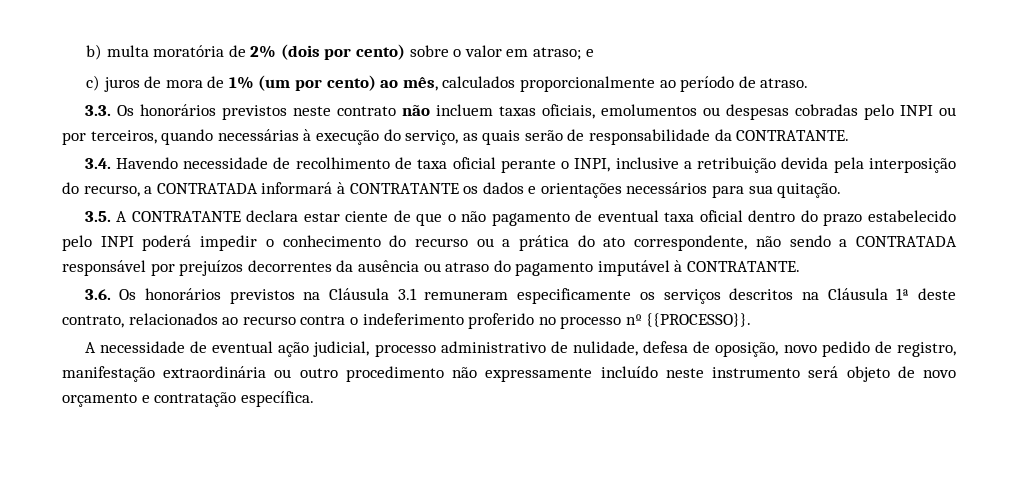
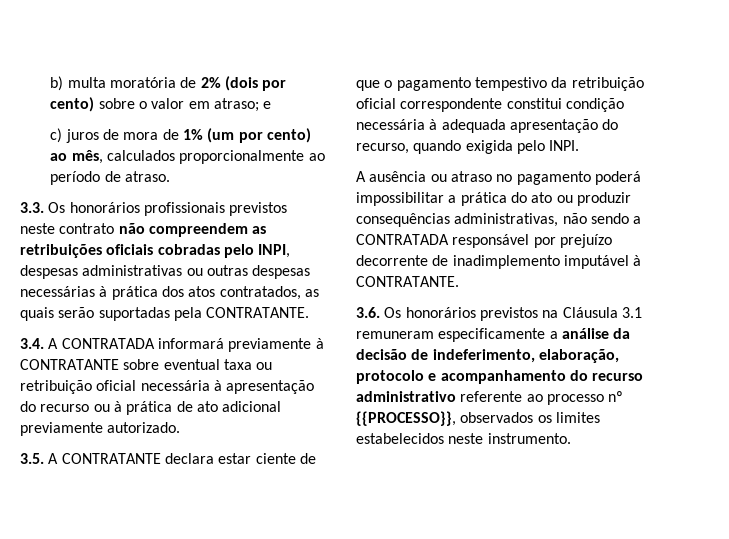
- 3.3. Os honorários previstos neste contrato não incluem taxas oficiais, emolumentos ou despesas cobradas pelo INPI ou por terceiros, quando necessárias à execução do serviço, as quais serão de responsabilidade da CONTRATANTE.
- 3.4. Havendo necessidade de recolhimento de taxa oficial perante o INPI, inclusive a retribuição devida pela interposição do recurso, a CONTRATADA informará à CONTRATANTE os dados e orientações necessários para sua quitação.
+ 3.3. Os honorários profissionais previstos neste contrato não compreendem as retribuições oficiais cobradas pelo INPI, despesas administrativas ou outras despesas necessárias à prática dos atos contratados, as quais serão suportadas pela CONTRATANTE.
+ 3.4. A CONTRATADA informará previamente à CONTRATANTE sobre eventual taxa ou retribuição oficial necessária à apresentação do recurso ou à prática de ato adicional previamente autorizado.
- 3.5. A CONTRATANTE declara estar ciente de que o não pagamento de eventual taxa oficial dentro do prazo estabelecido pelo INPI poderá impedir o conhecimento do recurso ou a prática do ato correspondente, não sendo a CONTRATADA responsável por prejuízos decorrentes da ausência ou atraso do pagamento imputável à CONTRATANTE.
+ 3.5. A CONTRATANTE declara estar ciente de que o pagamento tempestivo da retribuição oficial correspondente constitui condição necessária à adequada apresentação do recurso, quando exigida pelo INPI.
+ A ausência ou atraso no pagamento poderá impossibilitar a prática do ato ou produzir consequências administrativas, não sendo a CONTRATADA responsável por prejuízo decorrente de inadimplemento imputável à CONTRATANTE.
- 3.6. Os honorários previstos na Cláusula 3.1 remuneram especificamente os serviços descritos na Cláusula 1ª deste contrato, relacionados ao recurso contra o indeferimento proferido no processo nº {{PROCESSO}}.
- A necessidade de eventual ação judicial, processo administrativo de nulidade, defesa de oposição, novo pedido de registro, manifestação extraordinária ou outro procedimento não expressamente incluído neste instrumento será objeto de novo orçamento e contratação específica.
+ 3.6. Os honorários previstos na Cláusula 3.1 remuneram especificamente a análise da decisão de indeferimento, elaboração, protocolo e acompanhamento do recurso administrativo referente ao processo nº {{PROCESSO}}, observados os limites estabelecidos neste instrumento.

